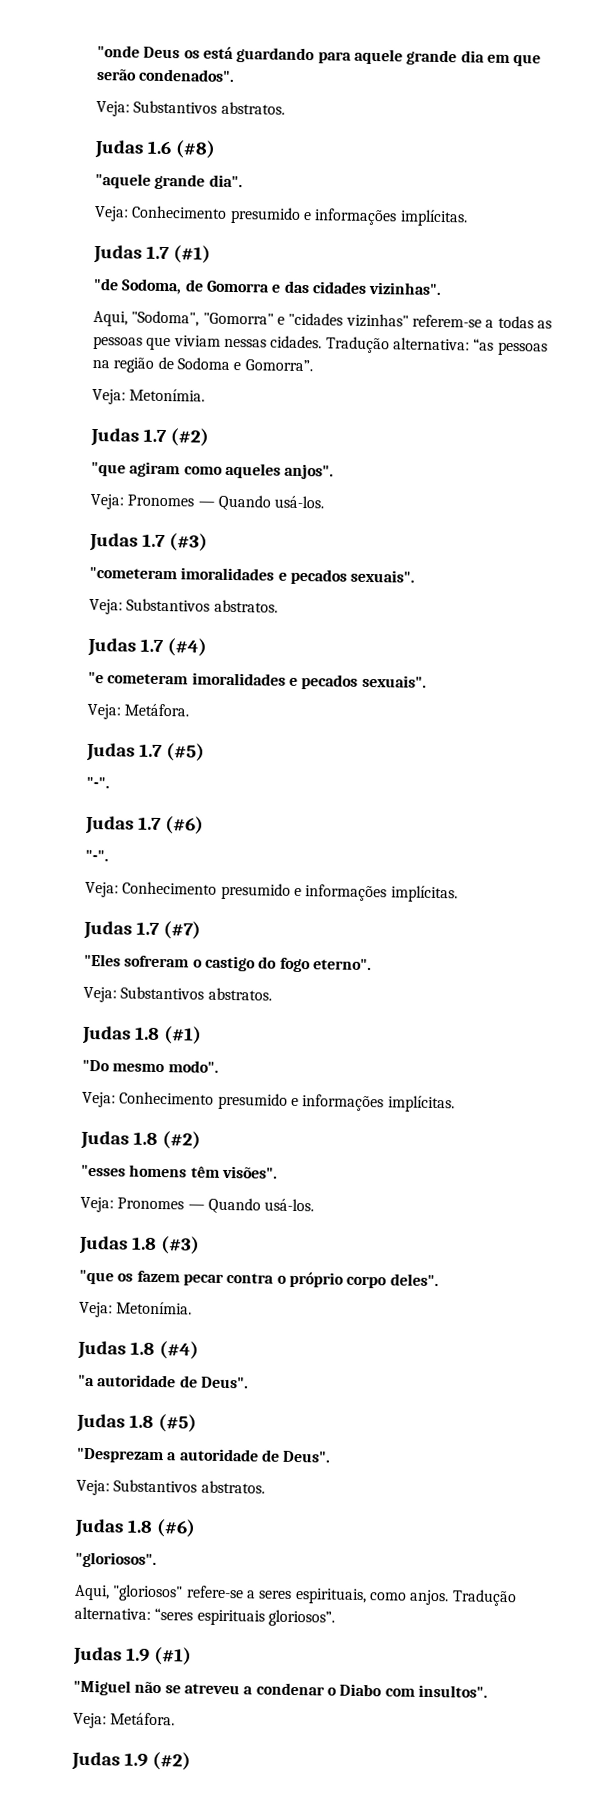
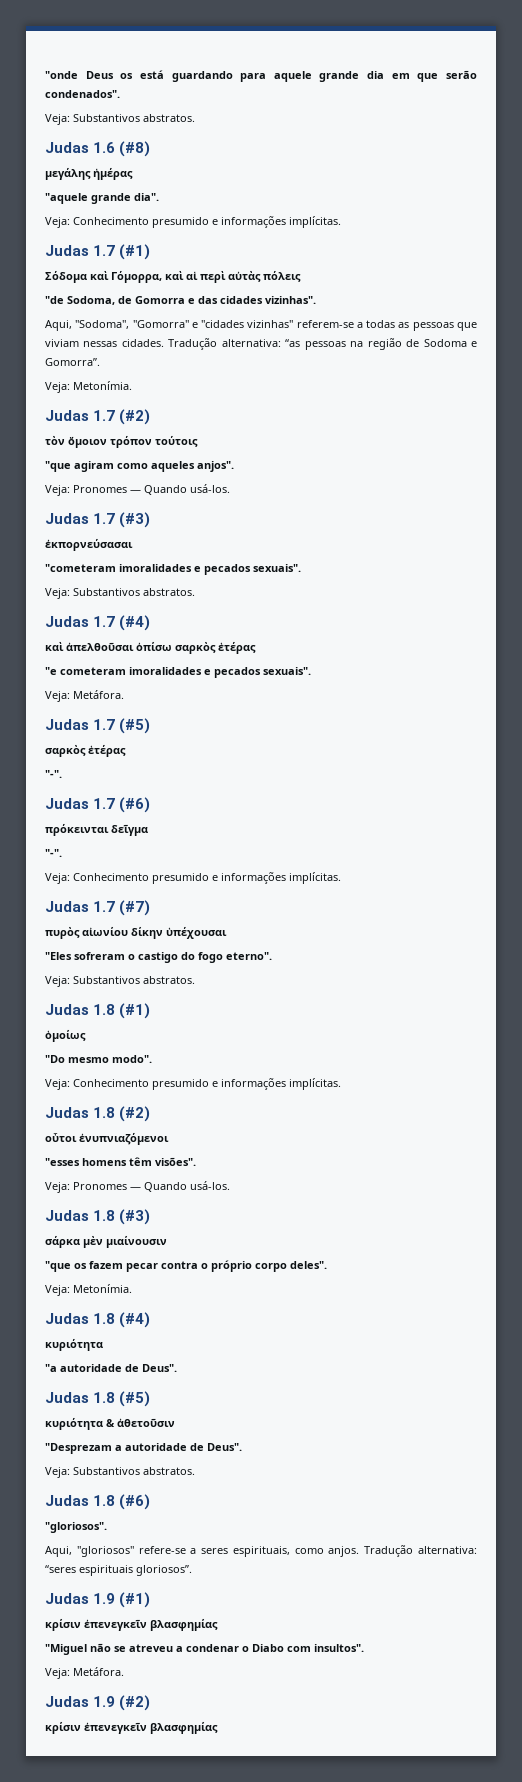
+ μεγάλης ἡμέρας
+ Σόδομα καὶ Γόμορρα, καὶ αἱ περὶ αὐτὰς πόλεις
+ τὸν ὅμοιον τρόπον τούτοις
+ ἐκπορνεύσασαι
+ καὶ ἀπελθοῦσαι ὀπίσω σαρκὸς ἑτέρας
  Judas 1.7 (#5)
+ σαρκὸς ἑτέρας
+ πρόκεινται δεῖγμα
+ πυρὸς αἰωνίου δίκην ὑπέχουσαι
+ ὁμοίως
+ οὗτοι ἐνυπνιαζόμενοι
+ σάρκα μὲν μιαίνουσιν
  Judas 1.8 (#4)
+ κυριότητα
+ κυριότητα & ἀθετοῦσιν
  Judas 1.9 (#1)
+ κρίσιν ἐπενεγκεῖν βλασφημίας
  Judas 1.9 (#2)
+ κρίσιν ἐπενεγκεῖν βλασφημίας

